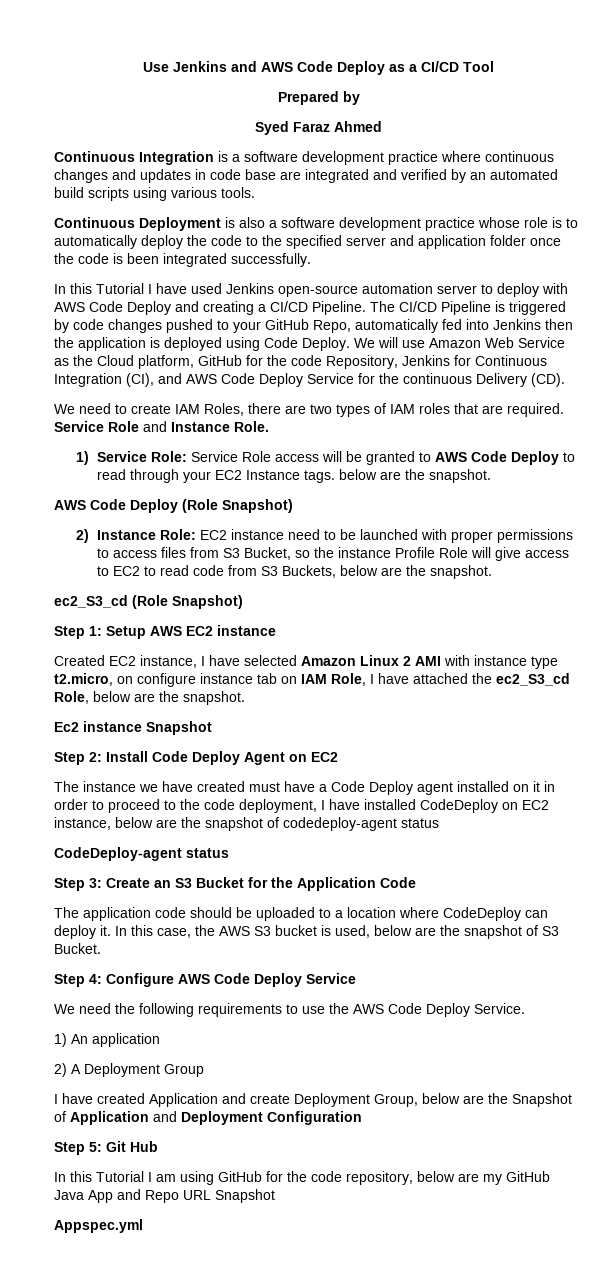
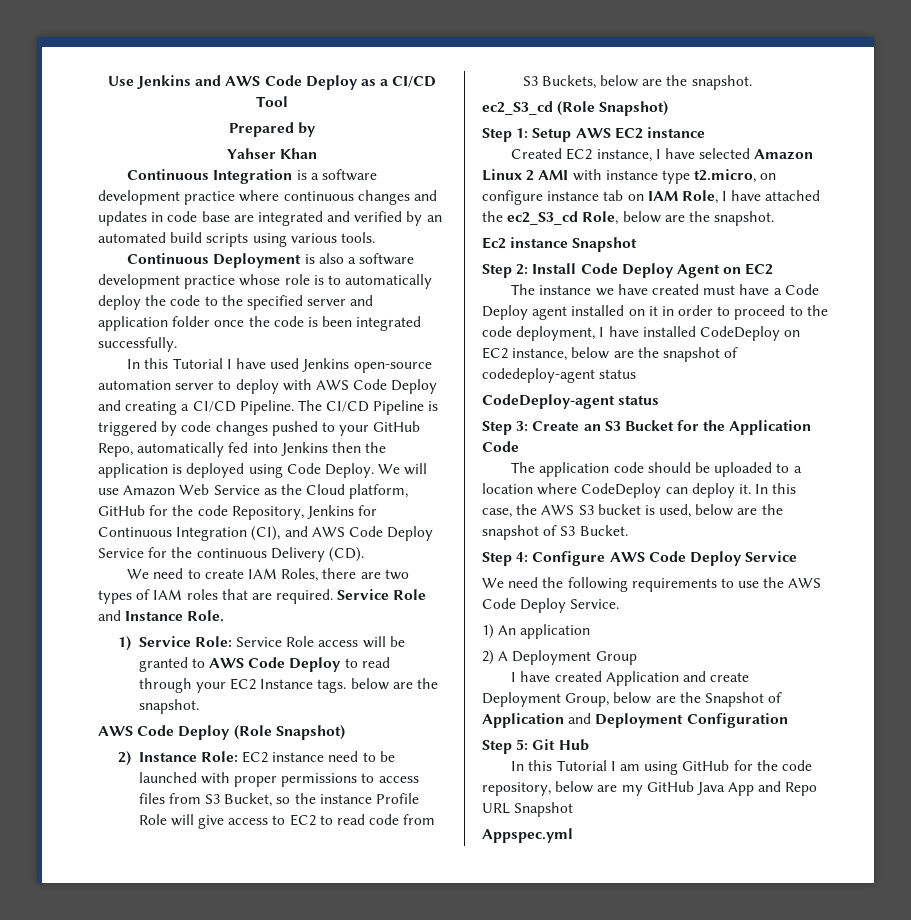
- Syed Faraz Ahmed
+ Yahser Khan

